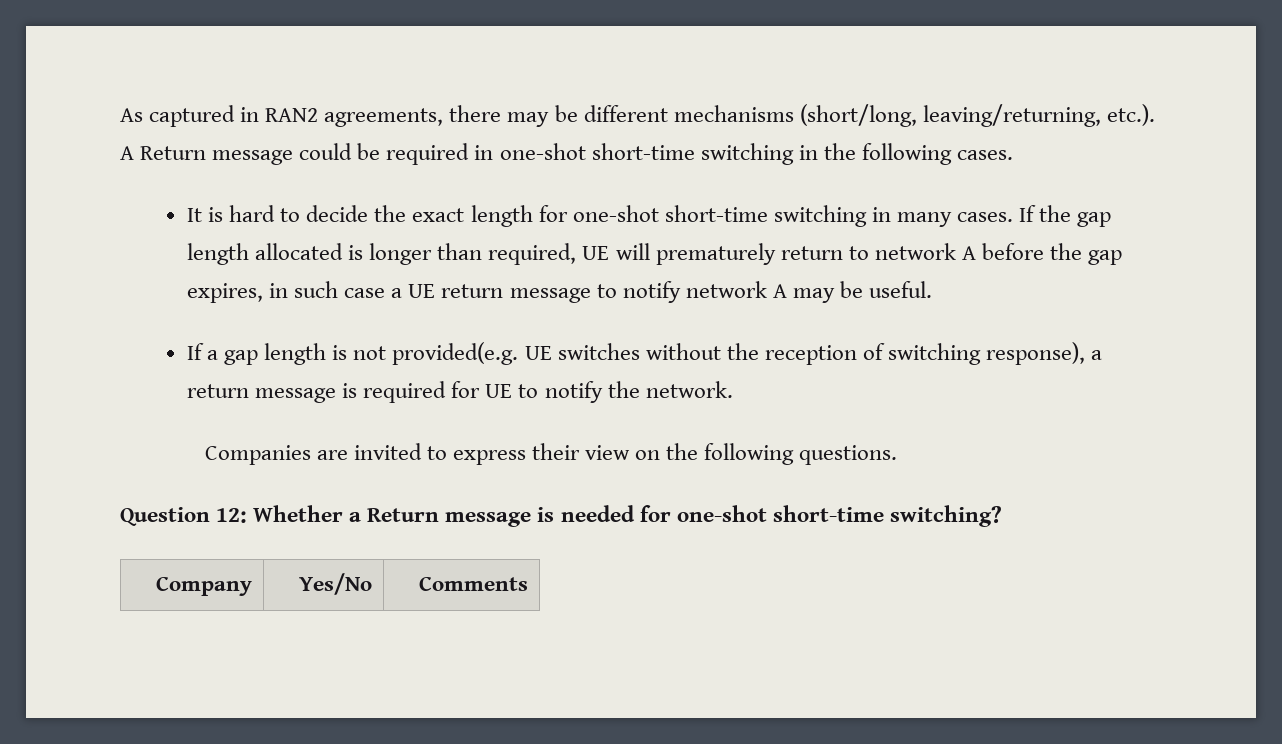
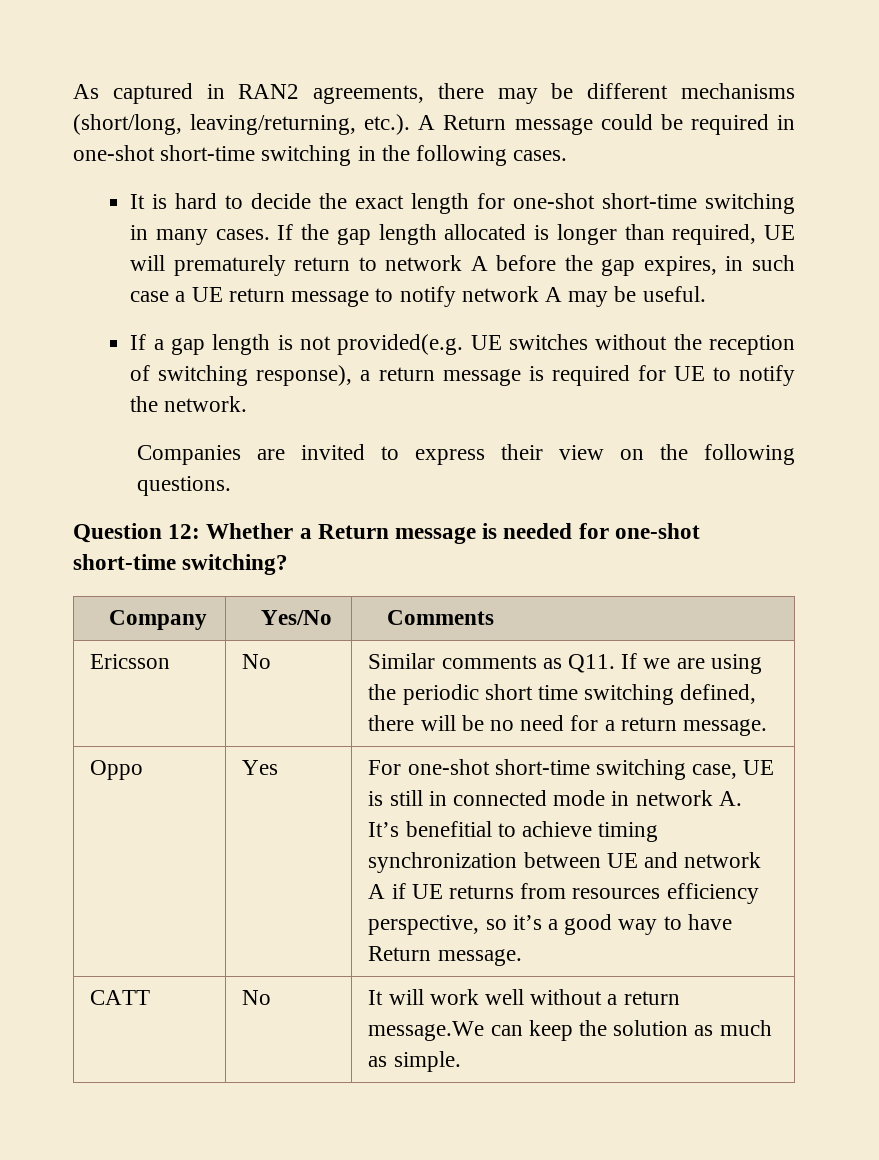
+ Ericsson | No | Similar comments as Q11. If we are using the periodic short time switching defined, there will be no need for a return message.
+ Oppo | Yes | For one-shot short-time switching case, UE is still in connected mode in network A. It’s benefitial to achieve timing synchronization between UE and network A if UE returns from resources efficiency perspective, so it’s a good way to have Return message.
+ CATT | No | It will work well without a return message.We can keep the solution as much as simple.

